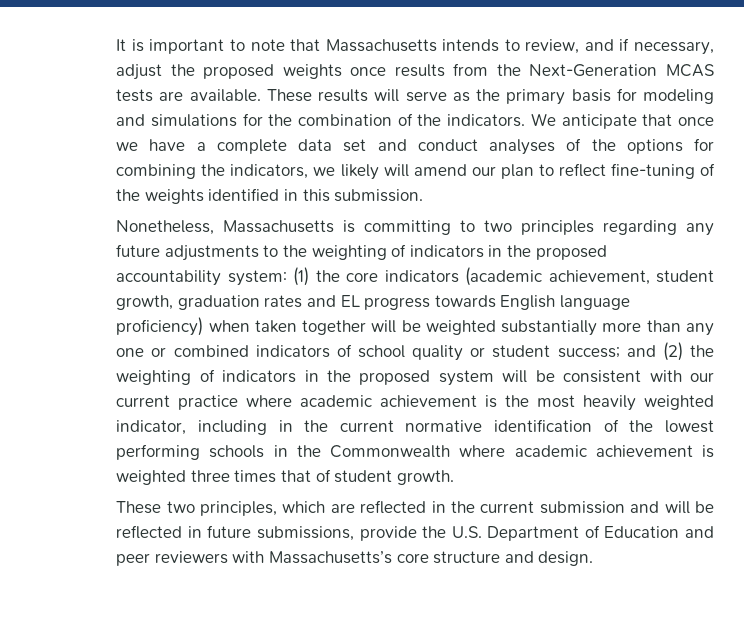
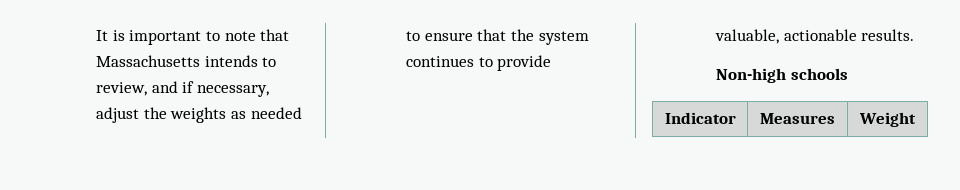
- It is important to note that Massachusetts intends to review, and if necessary, adjust the proposed weights once results from the Next-Generation MCAS tests are available. These results will serve as the primary basis for modeling and simulations for the combination of the indicators. We anticipate that once we have a complete data set and conduct analyses of the options for combining the indicators, we likely will amend our plan to reflect fine-tuning of the weights identified in this submission.
- Nonetheless, Massachusetts is committing to two principles regarding any future adjustments to the weighting of indicators in the proposed accountability system: (1) the core indicators (academic achievement, student growth, graduation rates and EL progress towards English language proficiency) when taken together will be weighted substantially more than any one or combined indicators of school quality or student success; and (2) the weighting of indicators in the proposed system will be consistent with our current practice where academic achievement is the most heavily weighted indicator, including in the current normative identification of the lowest performing schools in the Commonwealth where academic achievement is weighted three times that of student growth.
- These two principles, which are reflected in the current submission and will be reflected in future submissions, provide the U.S. Department of Education and peer reviewers with Massachusetts’s core structure and design.
+ It is important to note that Massachusetts intends to review, and if necessary, adjust the weights as needed to ensure that the system continues to provide valuable, actionable results.
+ Non-high schools
+ Indicator | Measures | Weight

